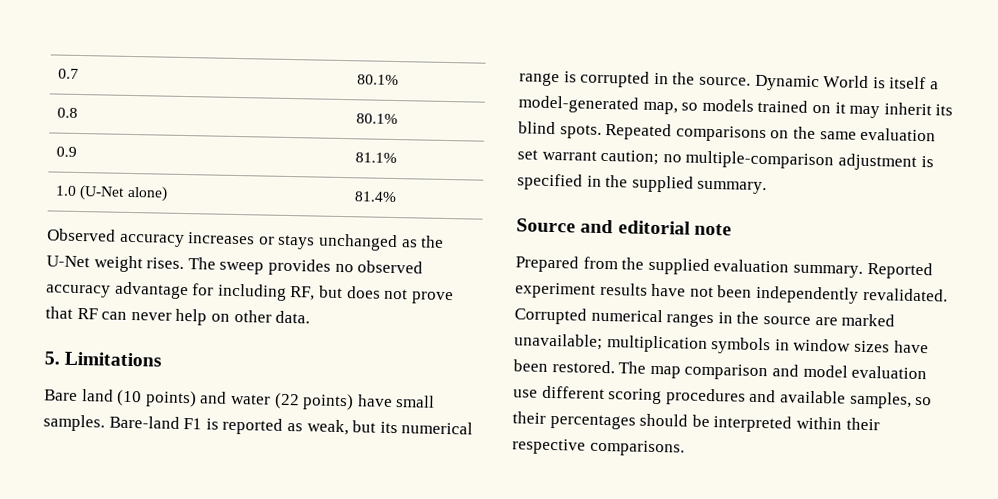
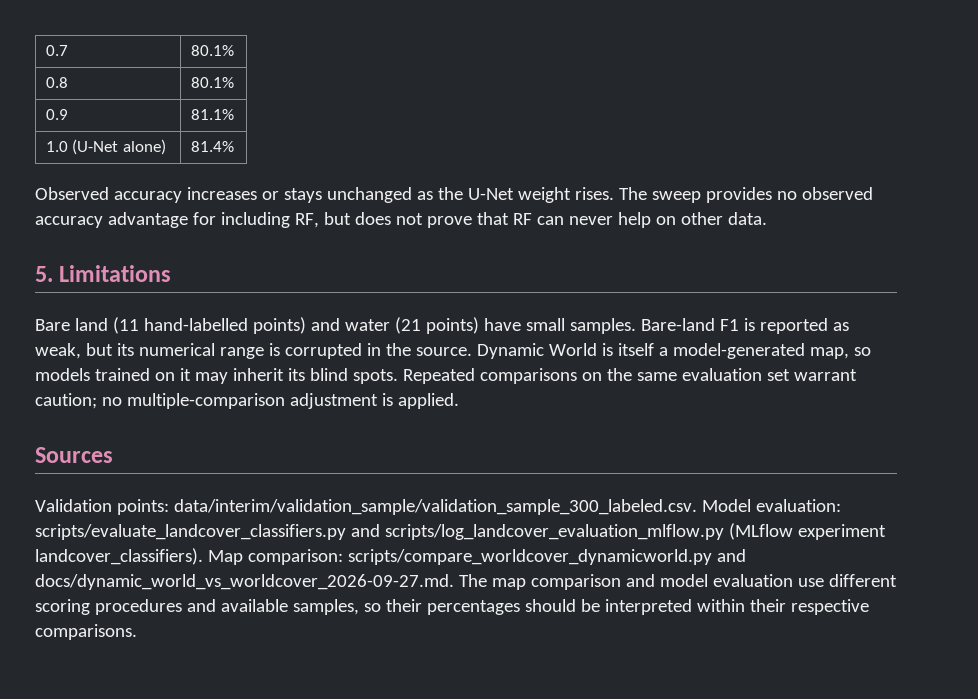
- Bare land (10 points) and water (22 points) have small samples.
+ Bare land (11 hand-labelled points) and water (21 points) have small samples.
- Repeated comparisons on the same evaluation set warrant caution; no multiple-comparison adjustment is specified in the supplied summary.
- Source and editorial note
- Prepared from the supplied evaluation summary. Reported experiment results have not been independently revalidated. Corrupted numerical ranges in the source are marked unavailable; multiplication symbols in window sizes have been restored. The map comparison and model evaluation use different scoring procedures and available samples, so their percentages should be interpreted within their respective comparisons.
+ Repeated comparisons on the same evaluation set warrant caution; no multiple-comparison adjustment is applied.
+ Sources
+ Validation points: data/interim/validation_sample/validation_sample_300_labeled.csv. Model evaluation: scripts/evaluate_landcover_classifiers.py and scripts/log_landcover_evaluation_mlflow.py (MLflow experiment landcover_classifiers). Map comparison: scripts/compare_worldcover_dynamicworld.py and docs/dynamic_world_vs_worldcover_2026-09-27.md. The map comparison and model evaluation use different scoring procedures and available samples, so their percentages should be interpreted within their respective comparisons.

